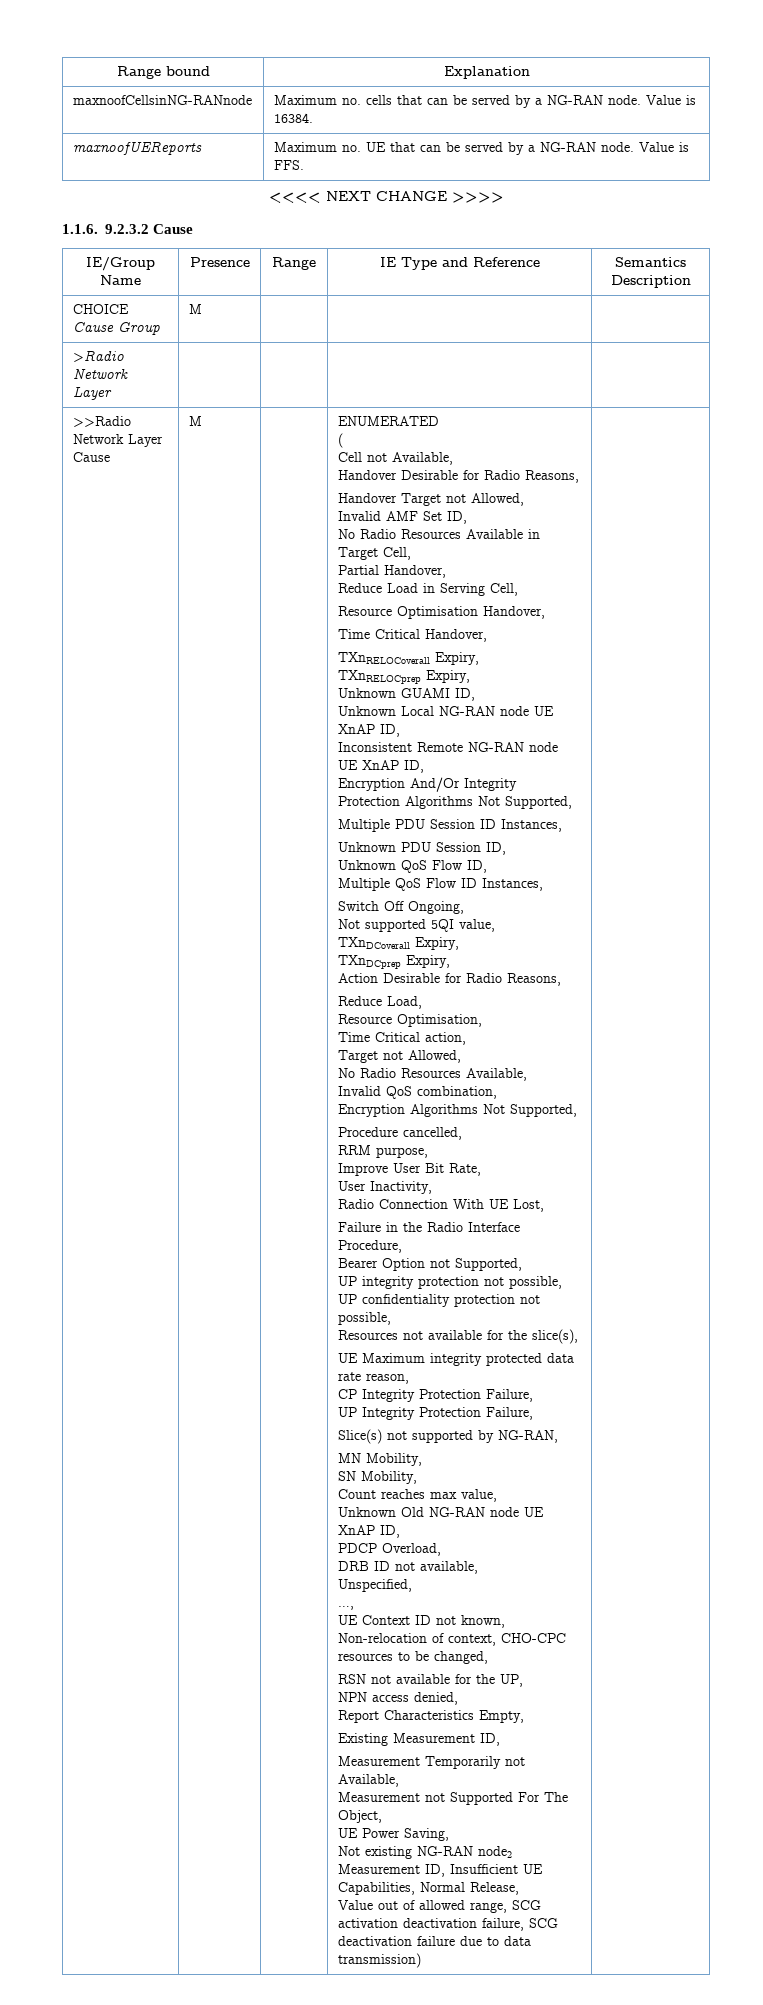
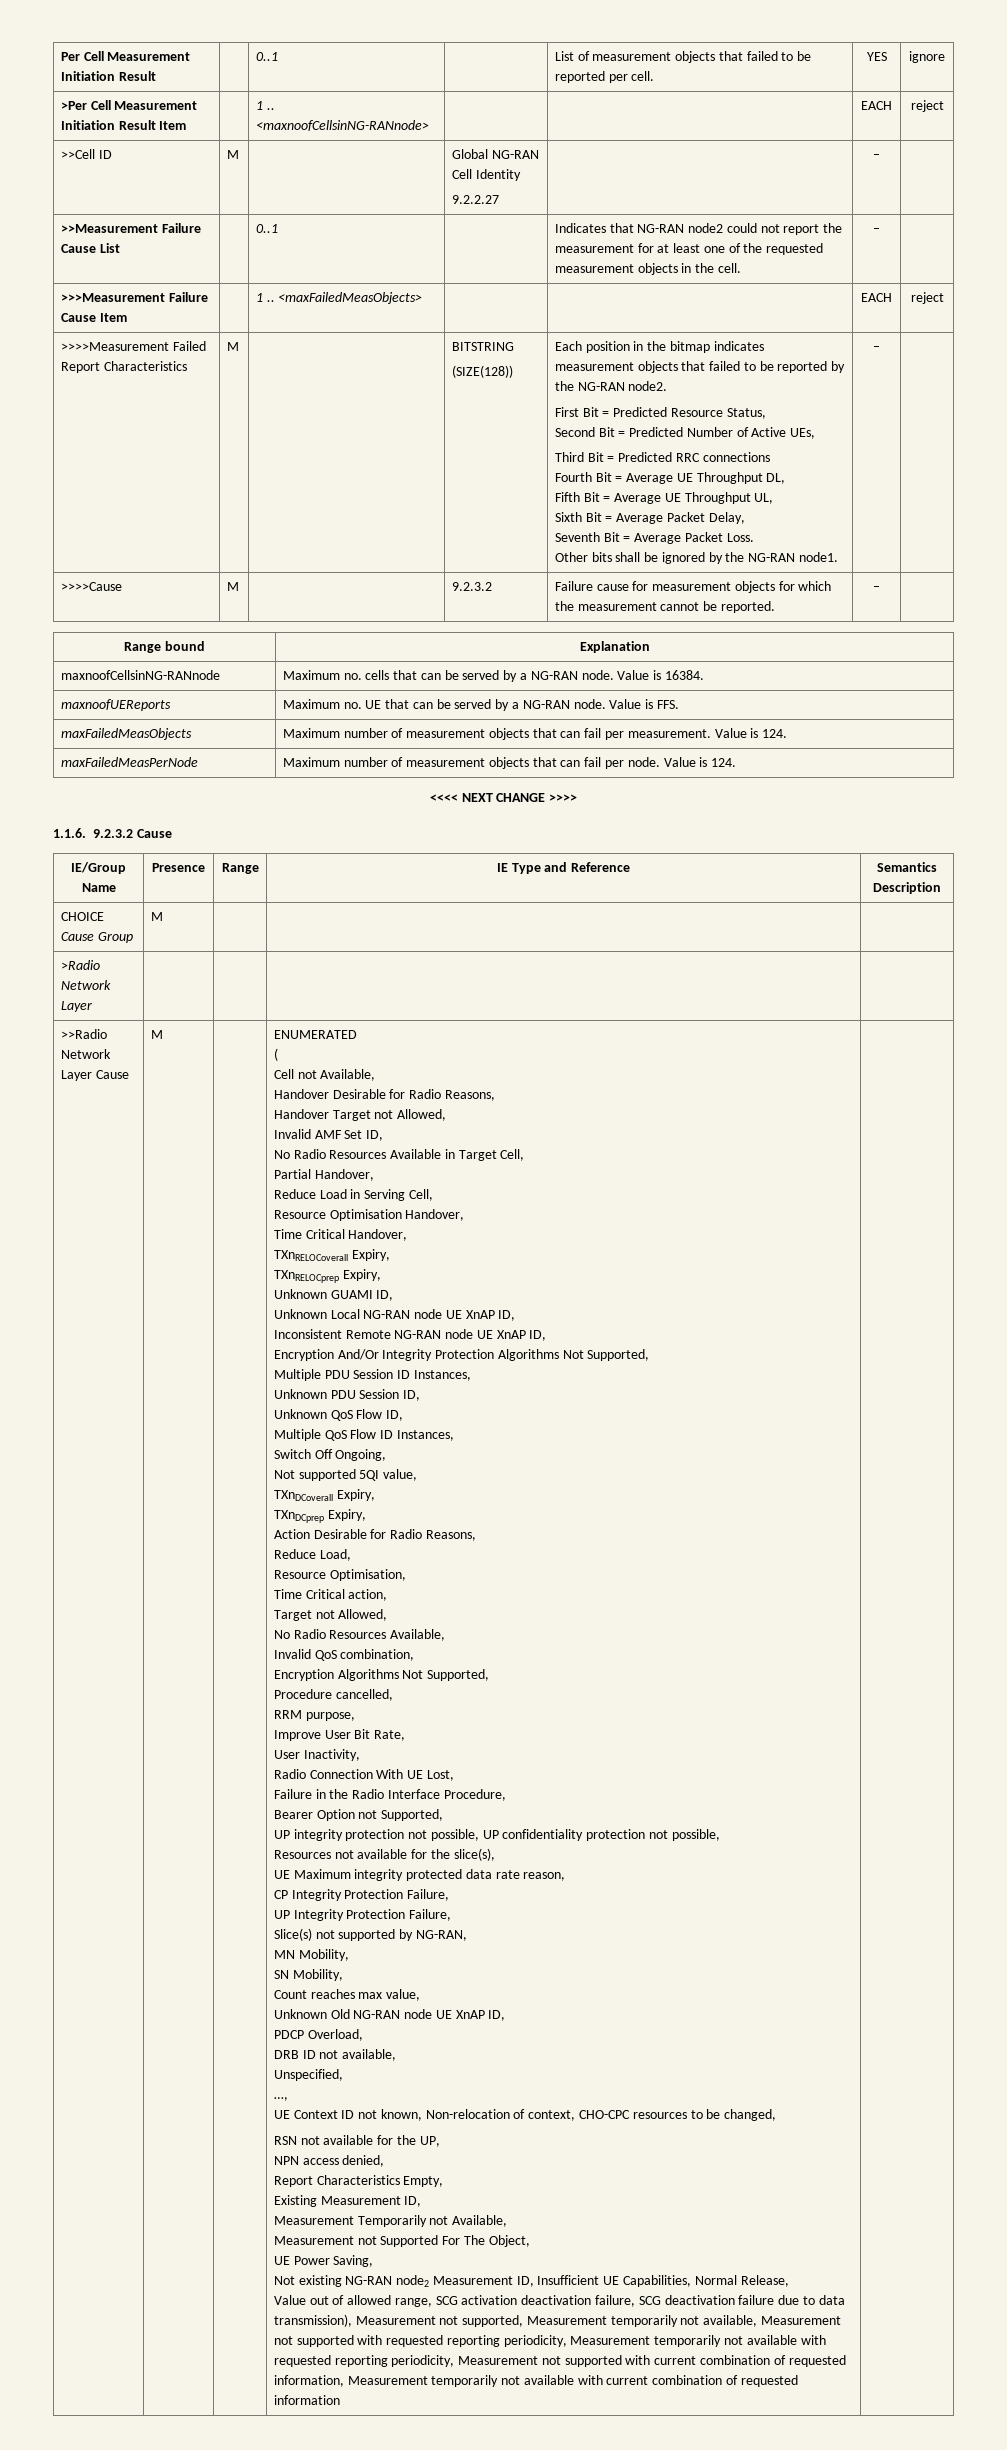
+ Per Cell Measurement Initiation Result | | 0..1 | | List of measurement objects that failed to be reported per cell. | YES | ignore
+ >Per Cell Measurement Initiation Result Item | | 1 .. <maxnoofCellsinNG-RANnode> | | | EACH | reject
+ >>Cell ID | M | | Global NG-RAN Cell Identity
+ 9.2.2.27 | | – |
+ >>Measurement Failure Cause List | | 0..1 | | Indicates that NG-RAN node2 could not report the measurement for at least one of the requested measurement objects in the cell. | – |
+ >>>Measurement Failure Cause Item | | 1 .. <maxFailedMeasObjects> | | | EACH | reject
+ >>>>Measurement Failed Report Characteristics | M | | BITSTRING
+ (SIZE(128)) | Each position in the bitmap indicates measurement objects that failed to be reported by the NG-RAN node2.
+ First Bit = Predicted Resource Status,
+ Second Bit = Predicted Number of Active UEs,
+ Third Bit = Predicted RRC connections
+ Fourth Bit = Average UE Throughput DL,
+ Fifth Bit = Average UE Throughput UL,
+ Sixth Bit = Average Packet Delay,
+ Seventh Bit = Average Packet Loss.
+ Other bits shall be ignored by the NG-RAN node1. | – |
+ >>>>Cause | M | | 9.2.3.2 | Failure cause for measurement objects for which the measurement cannot be reported. | – |
+ maxFailedMeasObjects | Maximum number of measurement objects that can fail per measurement. Value is 124.
+ maxFailedMeasPerNode | Maximum number of measurement objects that can fail per node. Value is 124.
- Value out of allowed range, SCG activation deactivation failure, SCG deactivation failure due to data transmission)
+ Value out of allowed range, SCG activation deactivation failure, SCG deactivation failure due to data transmission), Measurement not supported, Measurement temporarily not available, Measurement not supported with requested reporting periodicity, Measurement temporarily not available with requested reporting periodicity, Measurement not supported with current combination of requested information, Measurement temporarily not available with current combination of requested information

